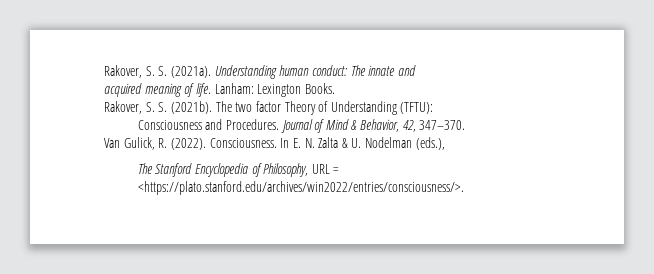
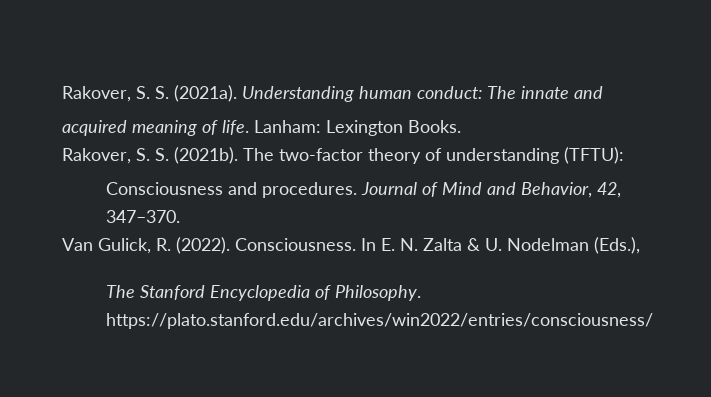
- The two factor Theory of Understanding (TFTU):
+ The two-factor theory of understanding (TFTU):
- Consciousness and Procedures.
+ Consciousness and procedures.
- Journal of Mind & Behavior, 42, 347–370.
+ Journal of Mind and Behavior, 42, 347–370.
- In E. N. Zalta & U. Nodelman (eds.),
+ In E. N. Zalta & U. Nodelman (Eds.),
- The Stanford Encyclopedia of Philosophy, URL = <https://plato.stanford.edu/archives/win2022/entries/consciousness/>.
+ The Stanford Encyclopedia of Philosophy. https://plato.stanford.edu/archives/win2022/entries/consciousness/

